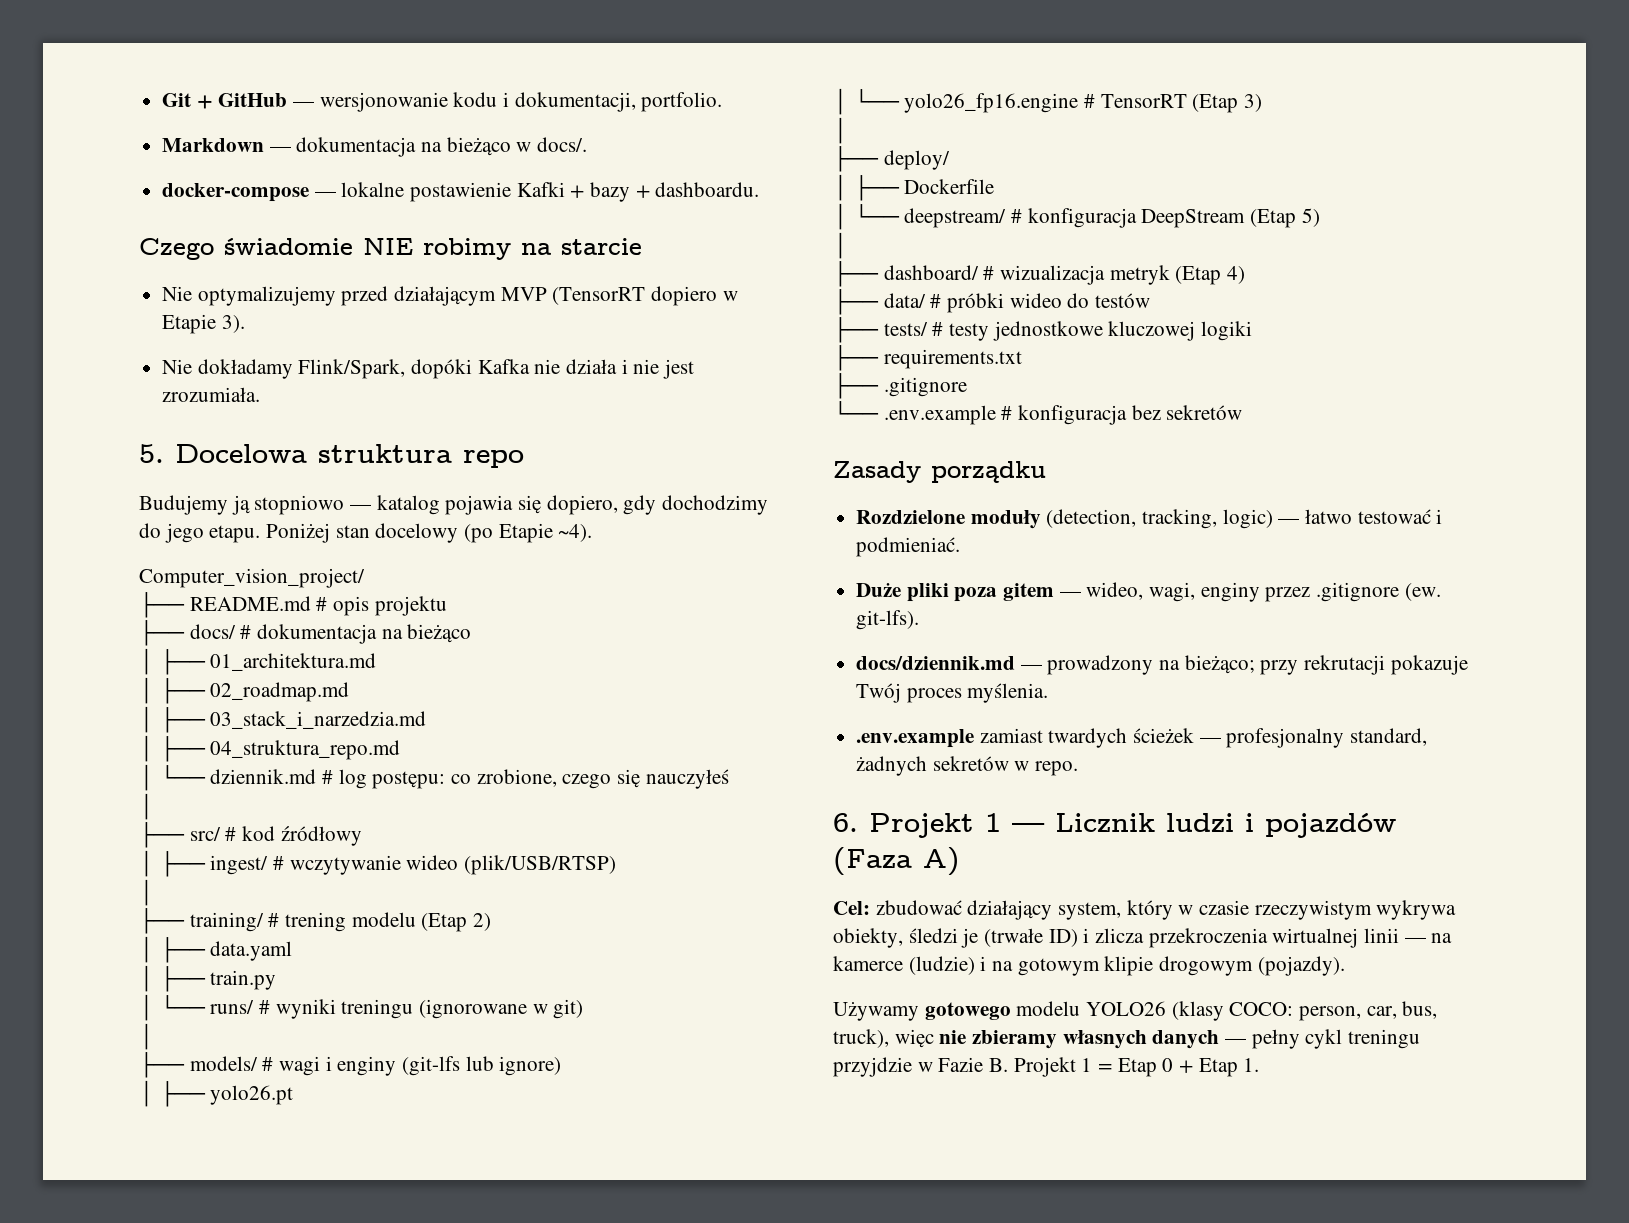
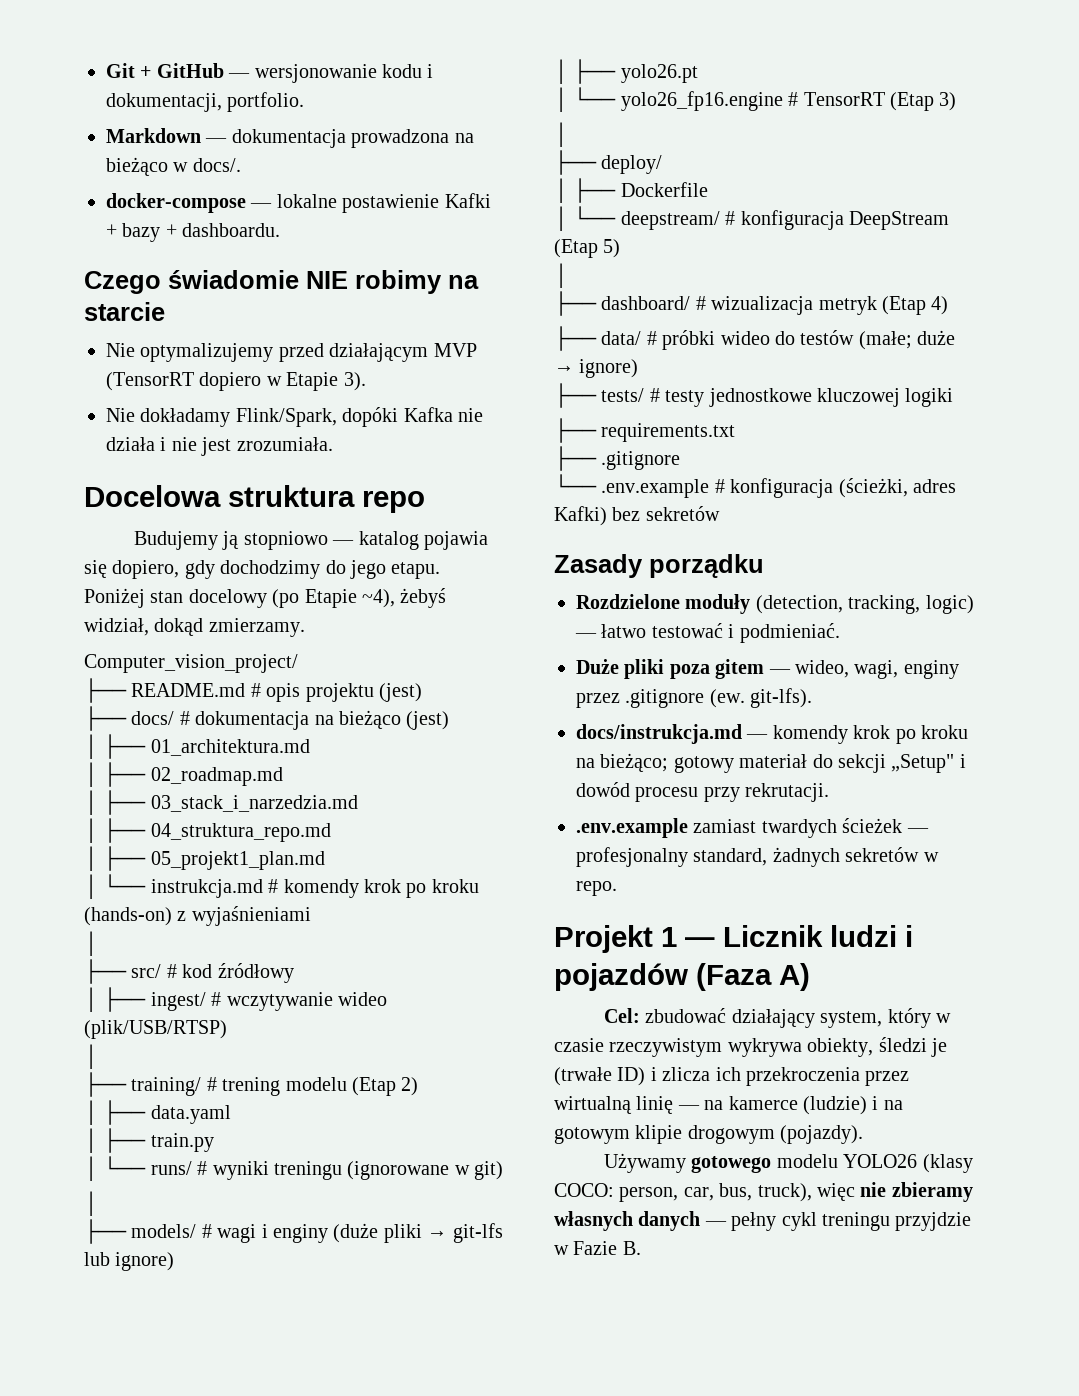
- Markdown — dokumentacja na bieżąco w docs/.
+ Markdown — dokumentacja prowadzona na bieżąco w docs/.
- 5. Docelowa struktura repo
+ Docelowa struktura repo
- Poniżej stan docelowy (po Etapie ~4).
+ Poniżej stan docelowy (po Etapie ~4), żebyś widział, dokąd zmierzamy.
- ├── README.md # opis projektu
+ ├── README.md # opis projektu (jest)
- ├── docs/ # dokumentacja na bieżąco
+ ├── docs/ # dokumentacja na bieżąco (jest)
- │ └── dziennik.md # log postępu: co zrobione, czego się nauczyłeś
+ │ ├── 05_projekt1_plan.md
+ │ └── instrukcja.md # komendy krok po kroku (hands-on) z wyjaśnieniami
- ├── models/ # wagi i enginy (git-lfs lub ignore)
+ ├── models/ # wagi i enginy (duże pliki → git-lfs lub ignore)
- ├── data/ # próbki wideo do testów
+ ├── data/ # próbki wideo do testów (małe; duże → ignore)
- └── .env.example # konfiguracja bez sekretów
+ └── .env.example # konfiguracja (ścieżki, adres Kafki) bez sekretów
- docs/dziennik.md — prowadzony na bieżąco; przy rekrutacji pokazuje Twój proces myślenia.
+ docs/instrukcja.md — komendy krok po kroku na bieżąco; gotowy materiał do sekcji „Setup" i dowód procesu przy rekrutacji.
- 6. Projekt 1 — Licznik ludzi i pojazdów (Faza A)
+ Projekt 1 — Licznik ludzi i pojazdów (Faza A)
- Cel: zbudować działający system, który w czasie rzeczywistym wykrywa obiekty, śledzi je (trwałe ID) i zlicza przekroczenia wirtualnej linii — na kamerce (ludzie) i na gotowym klipie drogowym (pojazdy).
+ Cel: zbudować działający system, który w czasie rzeczywistym wykrywa obiekty, śledzi je (trwałe ID) i zlicza ich przekroczenia przez wirtualną linię — na kamerce (ludzie) i na gotowym klipie drogowym (pojazdy).
- Używamy gotowego modelu YOLO26 (klasy COCO: person, car, bus, truck), więc nie zbieramy własnych danych — pełny cykl treningu przyjdzie w Fazie B. Projekt 1 = Etap 0 + Etap 1.
+ Używamy gotowego modelu YOLO26 (klasy COCO: person, car, bus, truck), więc nie zbieramy własnych danych — pełny cykl treningu przyjdzie w Fazie B.

